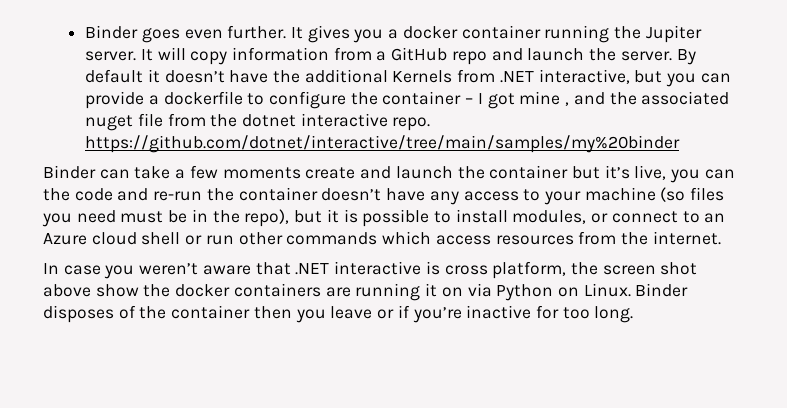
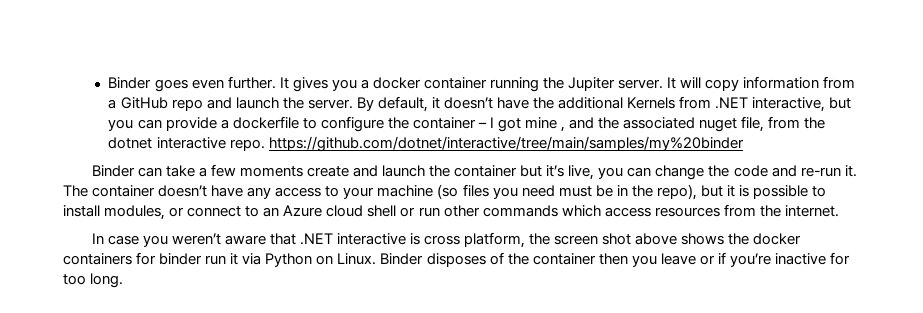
- By default it doesn’t have the additional Kernels from .NET interactive, but you can provide a dockerfile to configure the container – I got mine , and the associated nuget file from the dotnet interactive repo. https://github.com/dotnet/interactive/tree/main/samples/my%20binder
+ By default, it doesn’t have the additional Kernels from .NET interactive, but you can provide a dockerfile to configure the container – I got mine , and the associated nuget file, from the dotnet interactive repo. https://github.com/dotnet/interactive/tree/main/samples/my%20binder
- Binder can take a few moments create and launch the container but it’s live, you can the code and re-run the container doesn’t have any access to your machine (so files you need must be in the repo), but it is possible to install modules, or connect to an Azure cloud shell or run other commands which access resources from the internet.
+ Binder can take a few moments create and launch the container but it’s live, you can change the code and re-run it. The container doesn’t have any access to your machine (so files you need must be in the repo), but it is possible to install modules, or connect to an Azure cloud shell or run other commands which access resources from the internet.
- In case you weren’t aware that .NET interactive is cross platform, the screen shot above show the docker containers are running it on via Python on Linux.
+ In case you weren’t aware that .NET interactive is cross platform, the screen shot above shows the docker containers for binder run it via Python on Linux.

